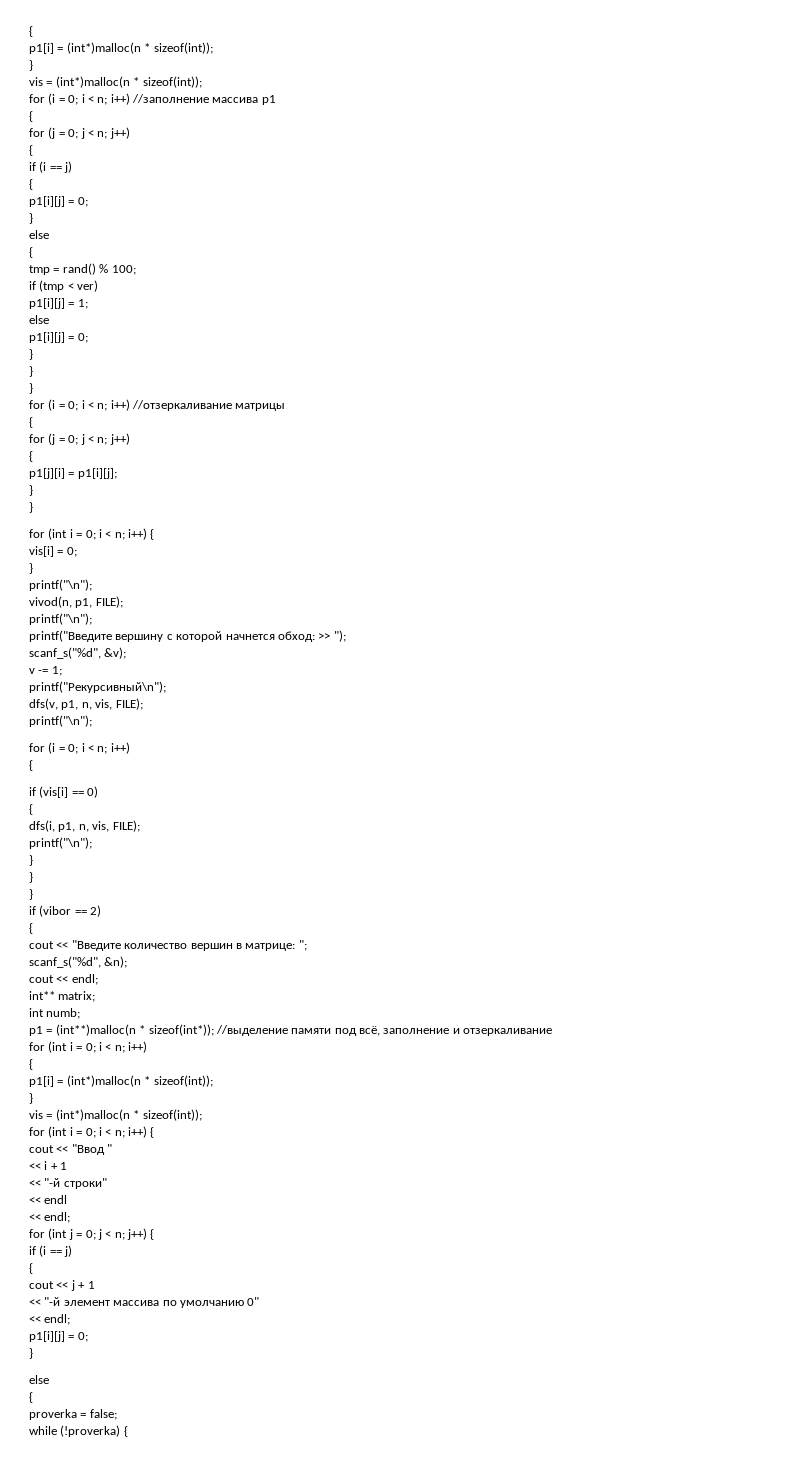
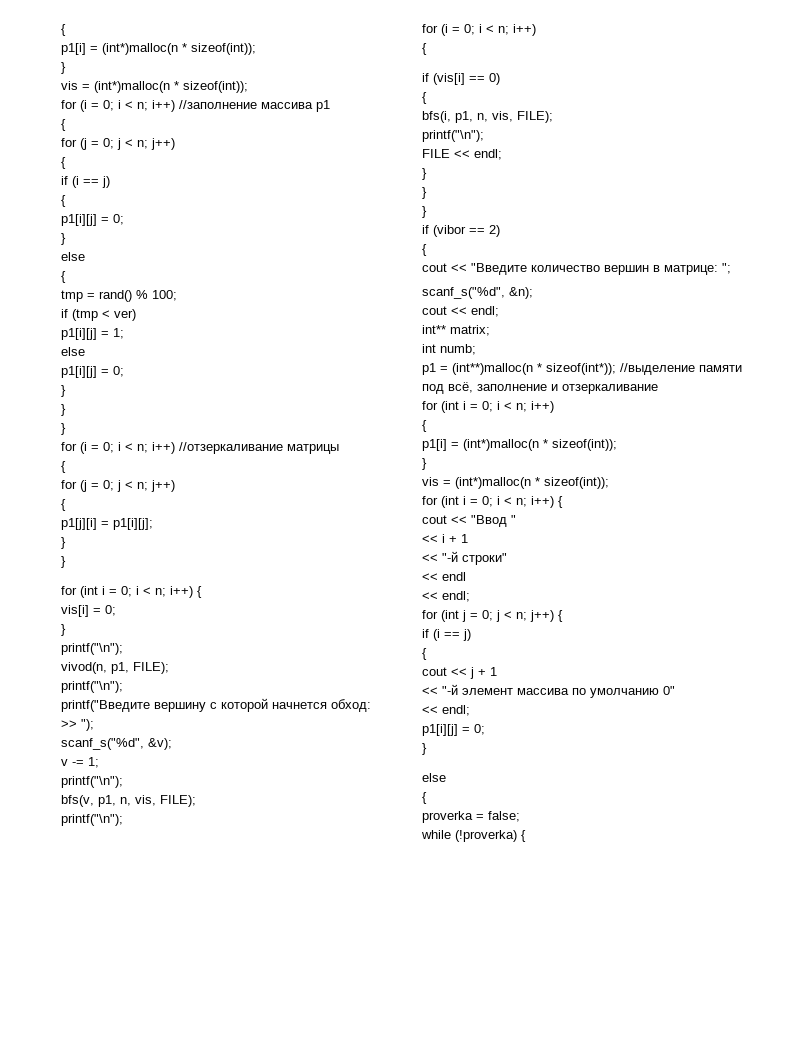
  v -= 1;
- printf("Рекурсивный\n");
- dfs(v, p1, n, vis, FILE);
+ printf("\n");
+ bfs(v, p1, n, vis, FILE);
- dfs(i, p1, n, vis, FILE);
+ bfs(i, p1, n, vis, FILE);
  printf("\n");
+ FILE << endl;

